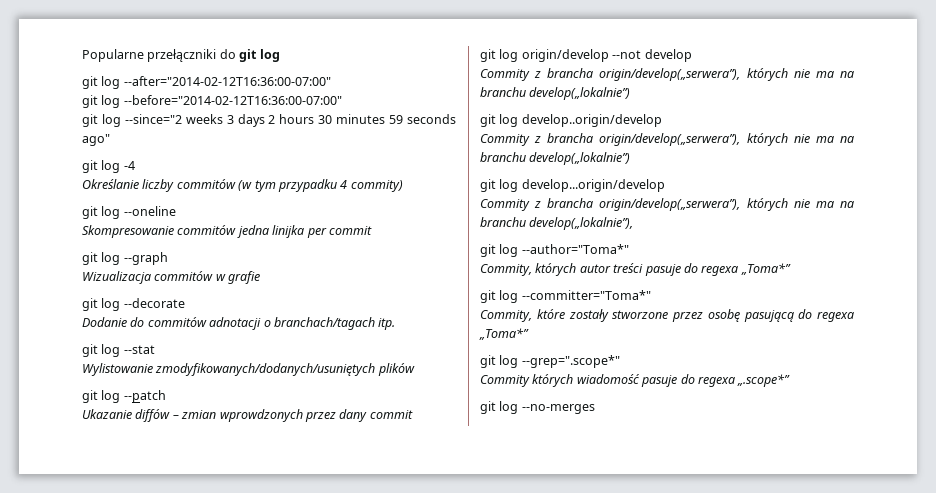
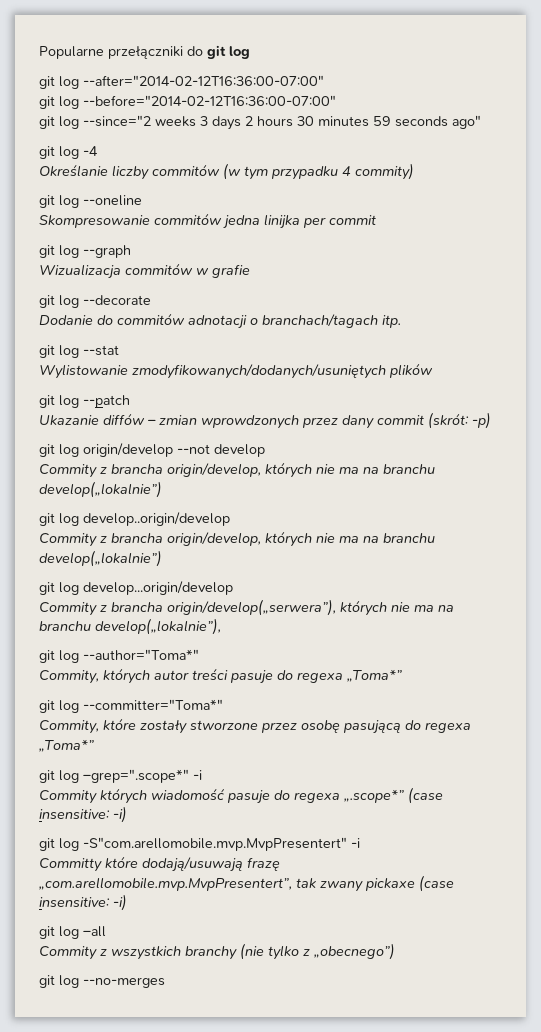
- Ukazanie diffów – zmian wprowdzonych przez dany commit
+ Ukazanie diffów – zmian wprowdzonych przez dany commit (skrót: -p)
  git log origin/develop --not develop
- Commity z brancha origin/develop(„serwera”), których nie ma na branchu develop(„lokalnie”)
+ Commity z brancha origin/develop, których nie ma na branchu develop(„lokalnie”)
  git log develop..origin/develop
- Commity z brancha origin/develop(„serwera”), których nie ma na branchu develop(„lokalnie”)
+ Commity z brancha origin/develop, których nie ma na branchu develop(„lokalnie”)
- git log --grep=".scope*"
+ git log –grep=".scope*" -i
- Commity których wiadomość pasuje do regexa „.scope*”
+ Commity których wiadomość pasuje do regexa „.scope*” (case insensitive: -i)
+ git log -S"com.arellomobile.mvp.MvpPresentert" -i
+ Committy które dodają/usuwają frazę „com.arellomobile.mvp.MvpPresentert”, tak zwany pickaxe (case insensitive: -i)
+ git log –all
+ Commity z wszystkich branchy (nie tylko z „obecnego”)

